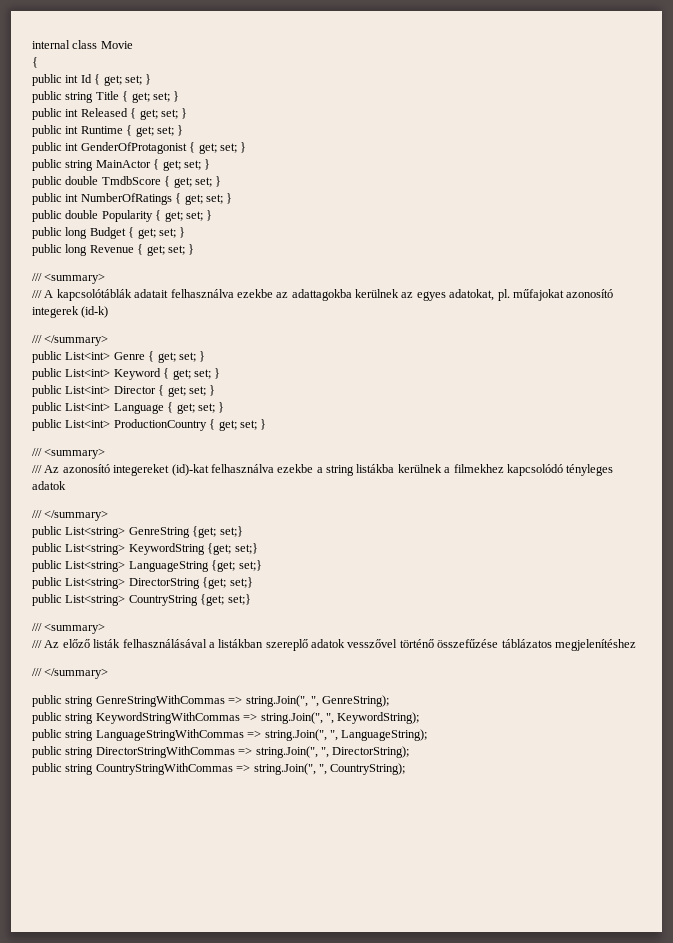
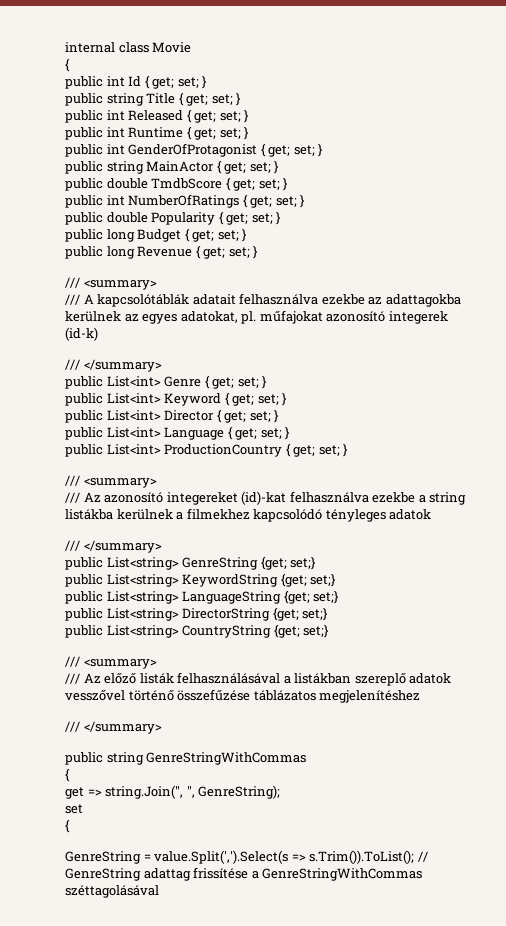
- public string GenreStringWithCommas => string.Join(", ", GenreString);
+ public string GenreStringWithCommas
+ {
+ get => string.Join(", ", GenreString);
- public string KeywordStringWithCommas => string.Join(", ", KeywordString);
- public string LanguageStringWithCommas => string.Join(", ", LanguageString);
- public string DirectorStringWithCommas => string.Join(", ", DirectorString);
- public string CountryStringWithCommas => string.Join(", ", CountryString);
+ set
+ {
+ GenreString = value.Split(',').Select(s => s.Trim()).ToList(); // GenreString adattag frissítése a GenreStringWithCommas széttagolásával

